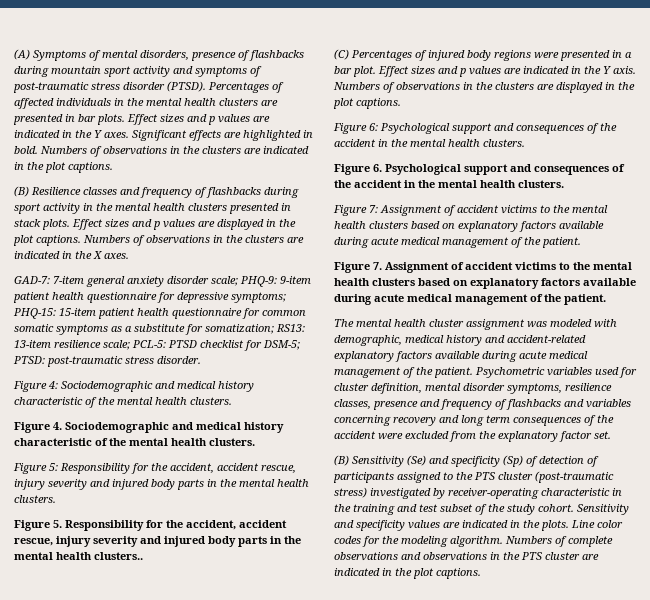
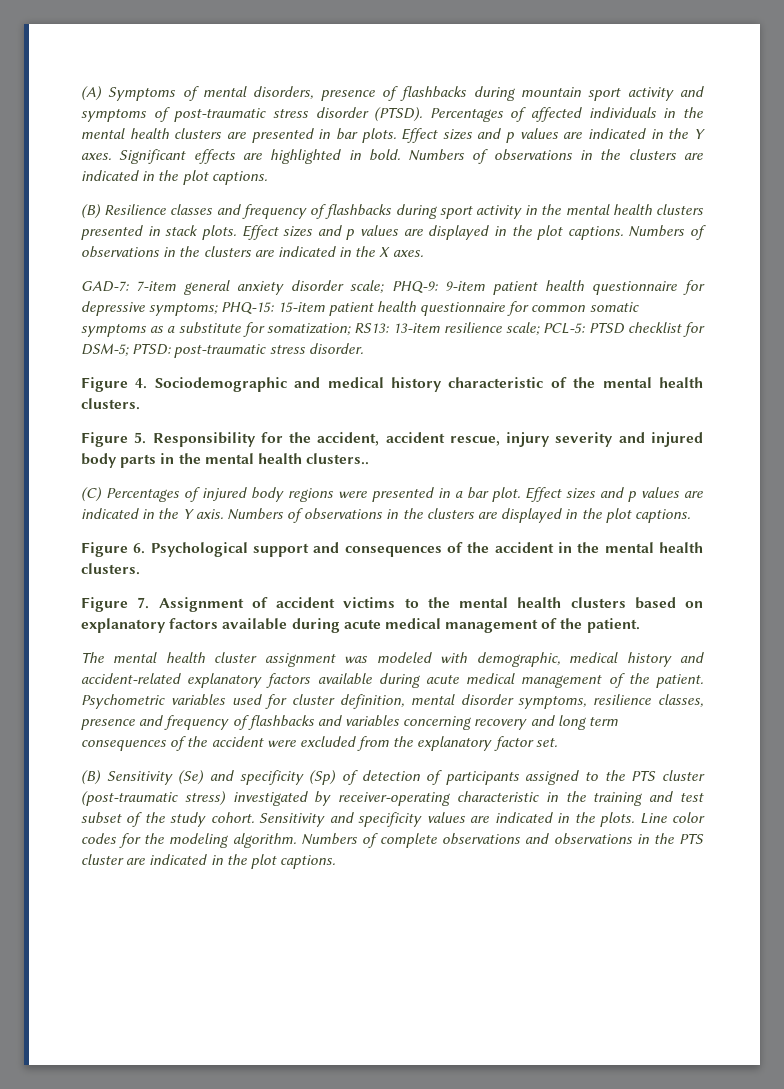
- Figure 4: Sociodemographic and medical history characteristic of the mental health clusters.
- Figure 5: Responsibility for the accident, accident rescue, injury severity and injured body parts in the mental health clusters.
- Figure 6: Psychological support and consequences of the accident in the mental health clusters.
- Figure 7: Assignment of accident victims to the mental health clusters based on explanatory factors available during acute medical management of the patient.

